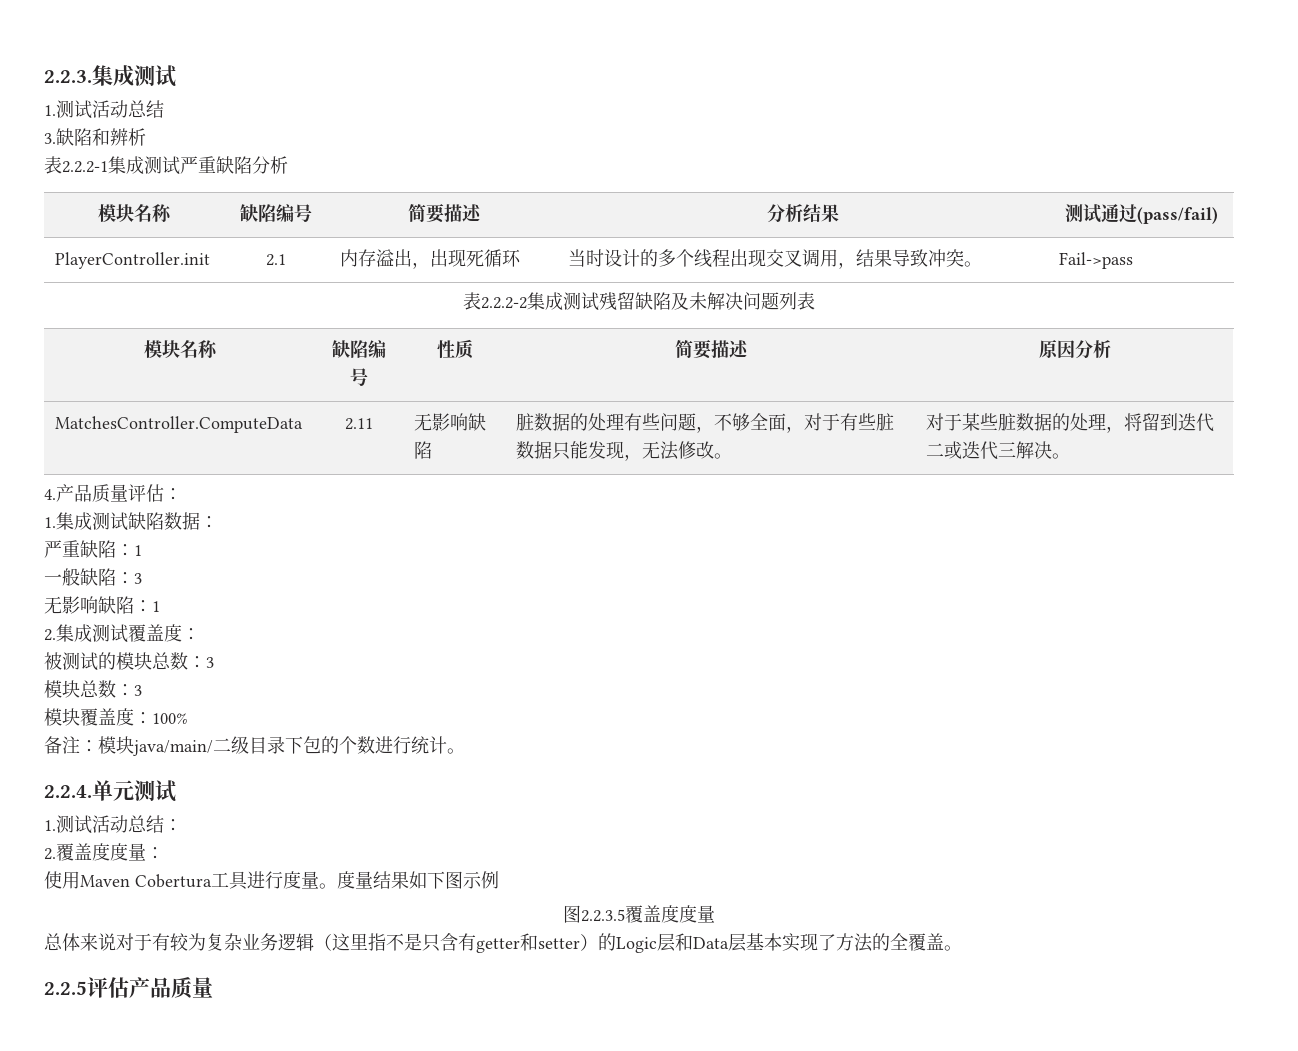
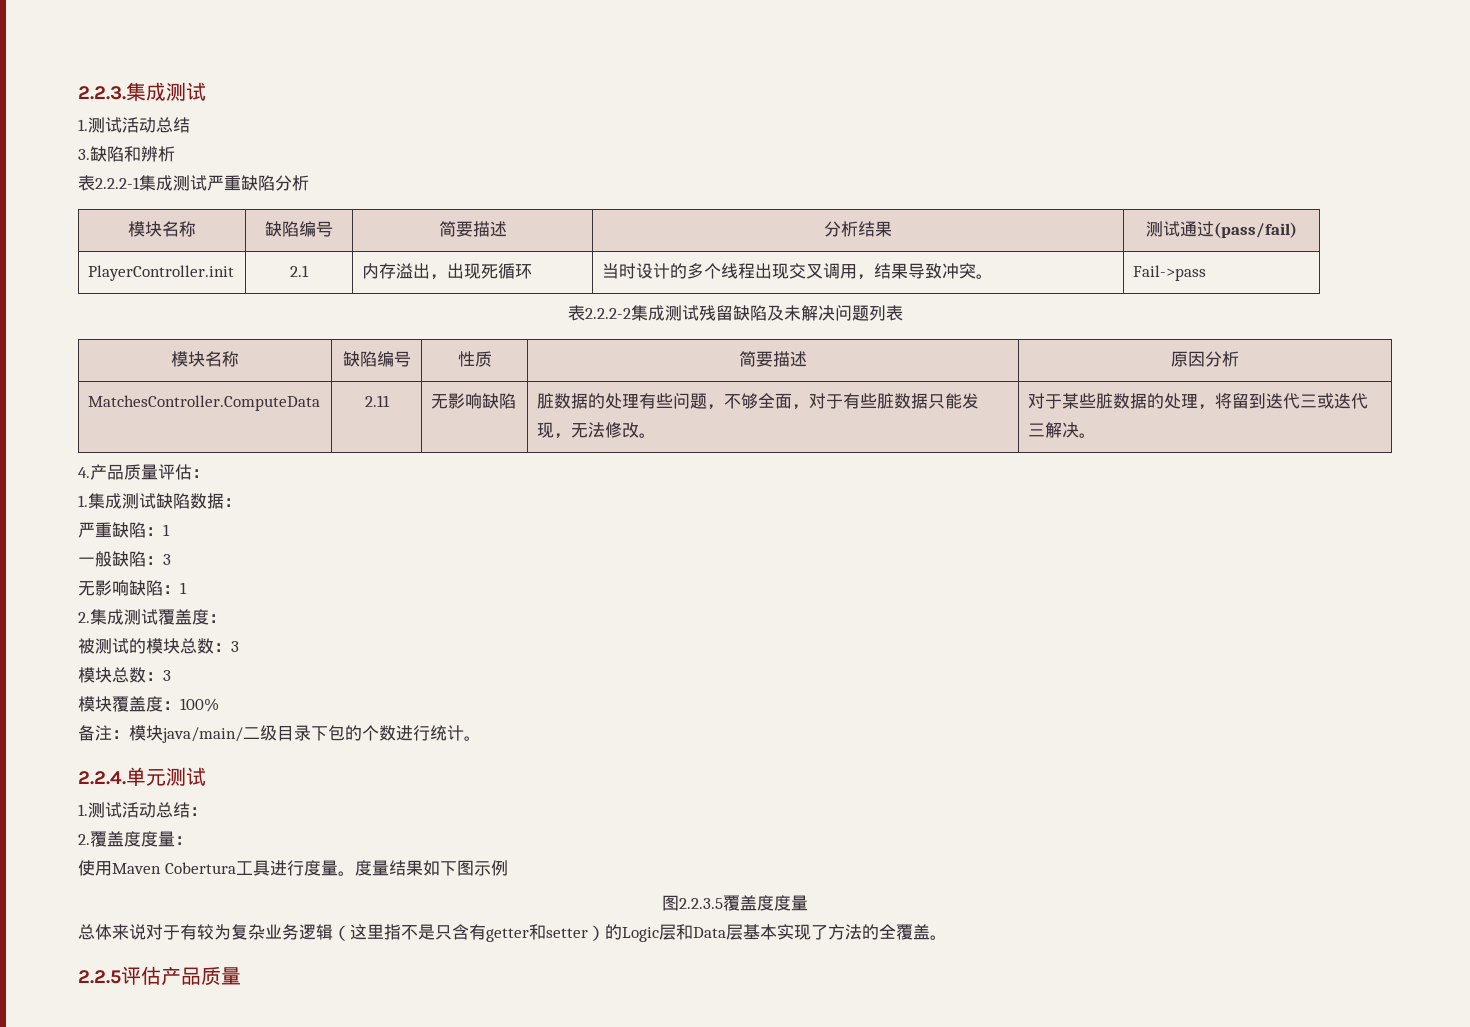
- MatchesController.ComputeData | 2.11 | 无影响缺陷 | 脏数据的处理有些问题，不够全面，对于有些脏数据只能发现，无法修改。 | 对于某些脏数据的处理，将留到迭代二或迭代三解决。
+ MatchesController.ComputeData | 2.11 | 无影响缺陷 | 脏数据的处理有些问题，不够全面，对于有些脏数据只能发现，无法修改。 | 对于某些脏数据的处理，将留到迭代三或迭代三解决。

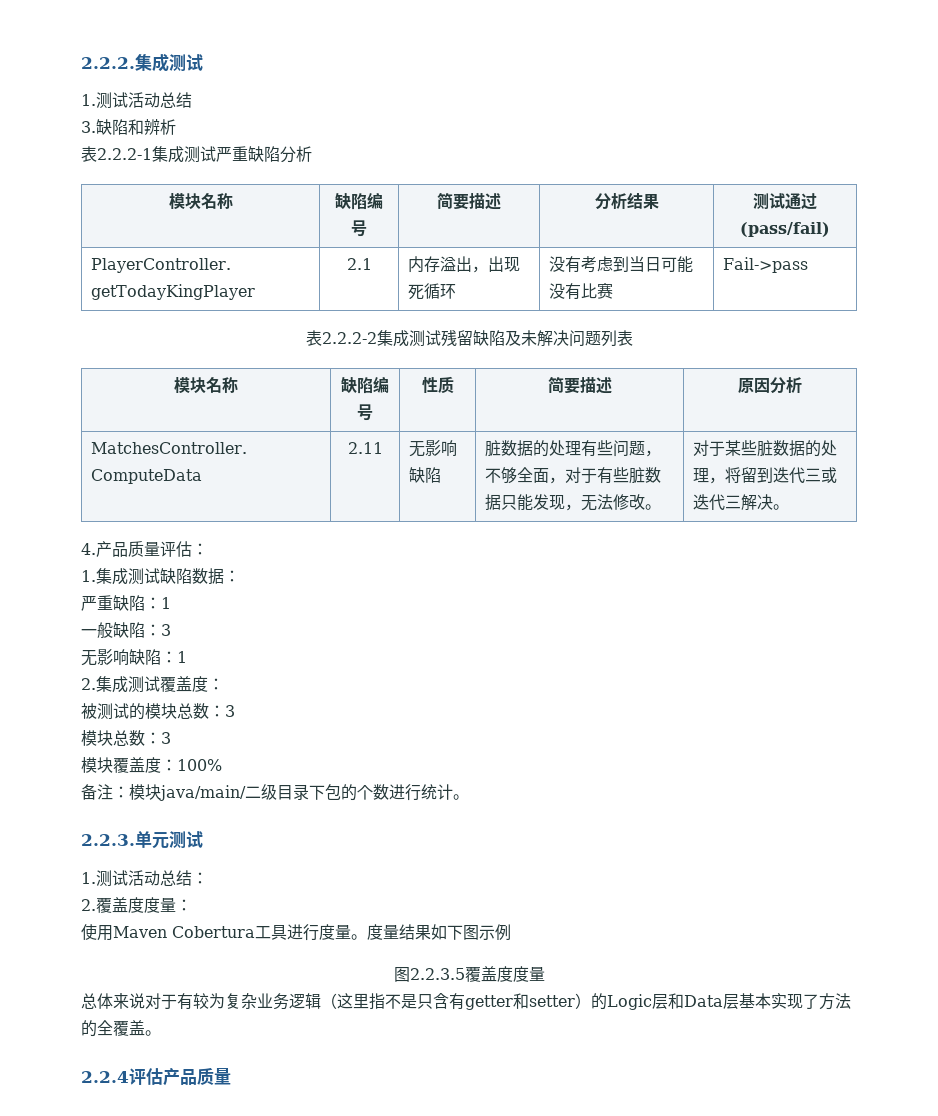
- 2.2.3.集成测试
+ 2.2.2.集成测试
- PlayerController.init | 2.1 | 内存溢出，出现死循环 | 当时设计的多个线程出现交叉调用，结果导致冲突。 | Fail->pass
+ PlayerController. getTodayKingPlayer | 2.1 | 内存溢出，出现死循环 | 没有考虑到当日可能没有比赛 | Fail->pass
- 2.2.4.单元测试
+ 2.2.3.单元测试
- 2.2.5评估产品质量
+ 2.2.4评估产品质量

